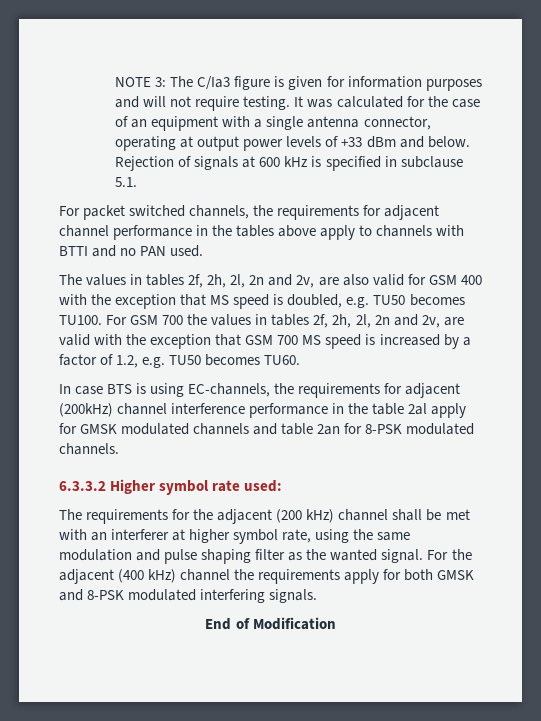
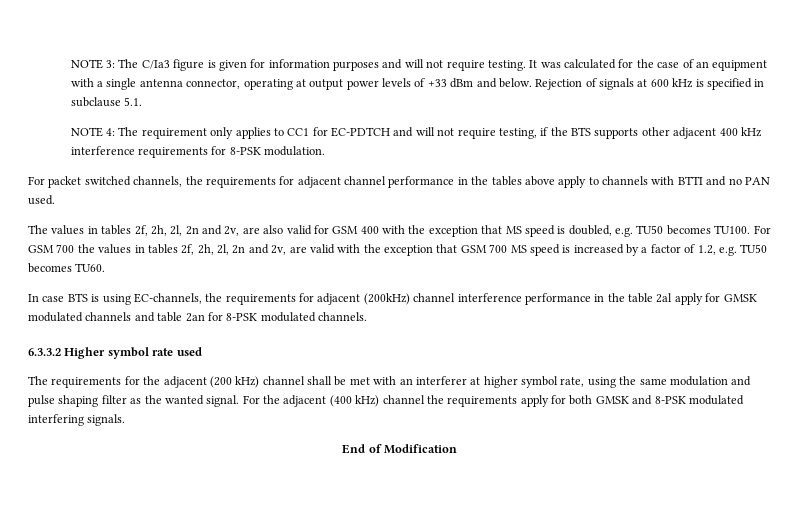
+ NOTE 4: The requirement only applies to CC1 for EC-PDTCH and will not require testing, if the BTS supports other adjacent 400 kHz interference requirements for 8-PSK modulation.
- 6.3.3.2 Higher symbol rate used:
+ 6.3.3.2 Higher symbol rate used

